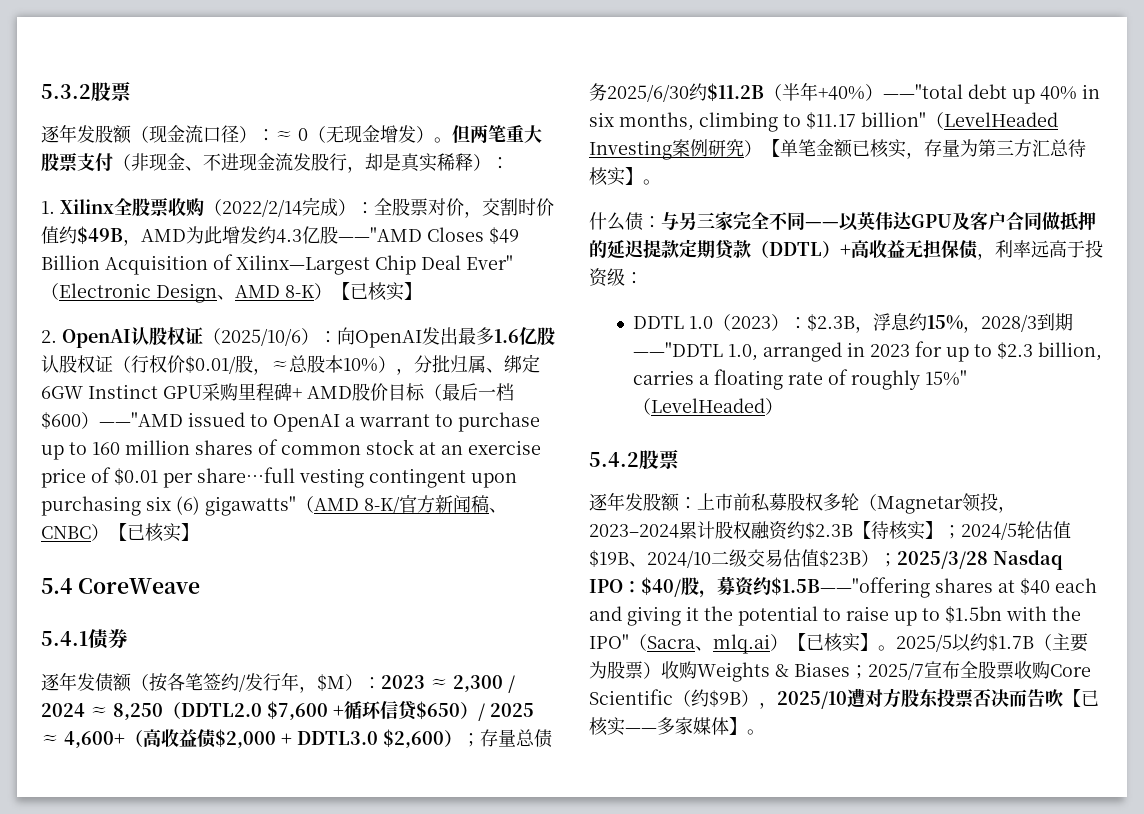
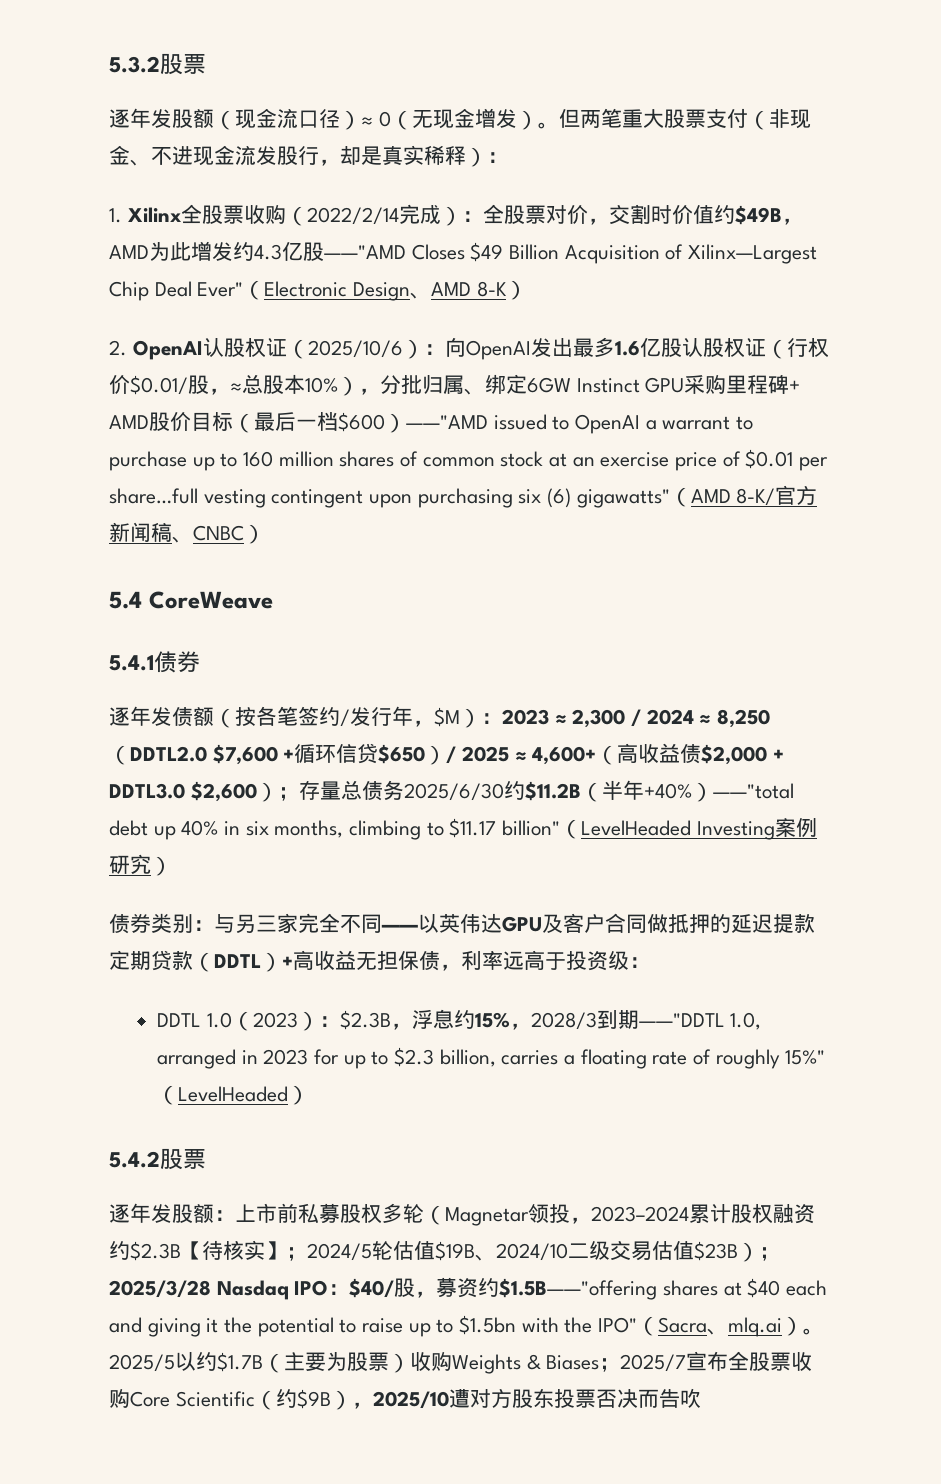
- 逐年发股额（现金流口径）：≈ 0（无现金增发）。
+ 逐年发股额（现金流口径）≈ 0（无现金增发）。
- 1. Xilinx全股票收购（2022/2/14完成）：全股票对价，交割时价值约$49B，AMD为此增发约4.3亿股——"AMD Closes $49 Billion Acquisition of Xilinx—Largest Chip Deal Ever"（Electronic Design、AMD 8-K）【已核实】
+ 1. Xilinx全股票收购（2022/2/14完成）：全股票对价，交割时价值约$49B，AMD为此增发约4.3亿股——"AMD Closes $49 Billion Acquisition of Xilinx—Largest Chip Deal Ever"（Electronic Design、AMD 8-K）
- 向OpenAI发出最多1.6亿股认股权证（行权价$0.01/股，≈总股本10%），分批归属、绑定6GW Instinct GPU采购里程碑+ AMD股价目标（最后一档$600）——"AMD issued to OpenAI a warrant to purchase up to 160 million shares of common stock at an exercise price of $0.01 per share…full vesting contingent upon purchasing six (6) gigawatts"（AMD 8-K/官方新闻稿、CNBC）【已核实】
+ 向OpenAI发出最多1.6亿股认股权证（行权价$0.01/股，≈总股本10%），分批归属、绑定6GW Instinct GPU采购里程碑+ AMD股价目标（最后一档$600）——"AMD issued to OpenAI a warrant to purchase up to 160 million shares of common stock at an exercise price of $0.01 per share…full vesting contingent upon purchasing six (6) gigawatts"（AMD 8-K/官方新闻稿、CNBC）
- 存量总债务2025/6/30约$11.2B（半年+40%）——"total debt up 40% in six months, climbing to $11.17 billion"（LevelHeaded Investing案例研究）【单笔金额已核实，存量为第三方汇总待核实】。
- 什么债：
+ 存量总债务2025/6/30约$11.2B（半年+40%）——"total debt up 40% in six months, climbing to $11.17 billion"（LevelHeaded Investing案例研究）
+ 债券类别：
- 逐年发股额：上市前私募股权多轮（Magnetar领投，2023–2024累计股权融资约$2.3B【待核实】；2024/5轮估值$19B、2024/10二级交易估值$23B）；2025/3/28 Nasdaq IPO：$40/股，募资约$1.5B——"offering shares at $40 each and giving it the potential to raise up to $1.5bn with the IPO"（Sacra、mlq.ai）【已核实】。
+ 逐年发股额：上市前私募股权多轮（Magnetar领投，2023–2024累计股权融资约$2.3B【待核实】；2024/5轮估值$19B、2024/10二级交易估值$23B）；2025/3/28 Nasdaq IPO：$40/股，募资约$1.5B——"offering shares at $40 each and giving it the potential to raise up to $1.5bn with the IPO"（Sacra、mlq.ai）。
- 2025/5以约$1.7B（主要为股票）收购Weights & Biases；2025/7宣布全股票收购Core Scientific（约$9B），2025/10遭对方股东投票否决而告吹【已核实——多家媒体】。
+ 2025/5以约$1.7B（主要为股票）收购Weights & Biases；2025/7宣布全股票收购Core Scientific（约$9B），2025/10遭对方股东投票否决而告吹

